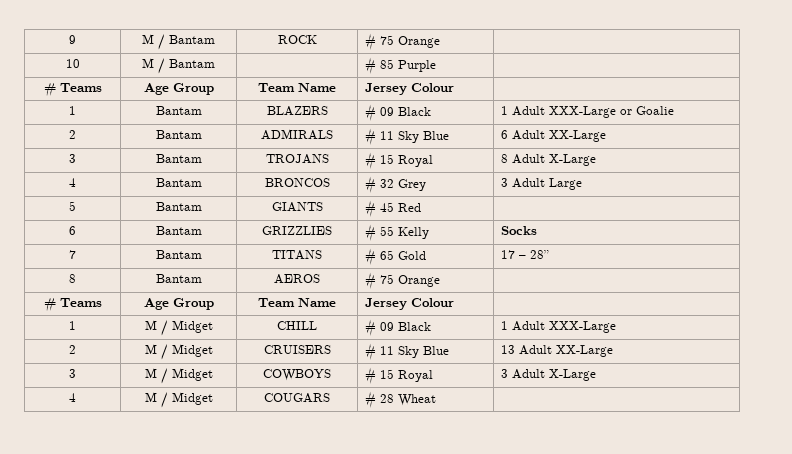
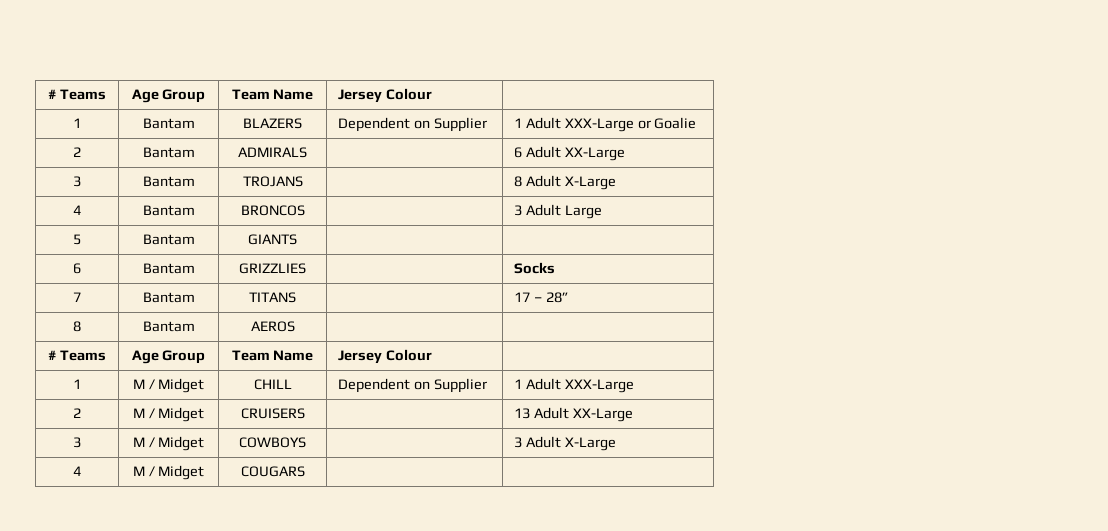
- 9 | M / Bantam | ROCK | # 75 Orange |
- 10 | M / Bantam | | # 85 Purple |
- 1 | Bantam | BLAZERS | # 09 Black | 1 Adult XXX-Large or Goalie
+ 1 | Bantam | BLAZERS | Dependent on Supplier | 1 Adult XXX-Large or Goalie
- 2 | Bantam | ADMIRALS | # 11 Sky Blue | 6 Adult XX-Large
+ 2 | Bantam | ADMIRALS | | 6 Adult XX-Large
- 3 | Bantam | TROJANS | # 15 Royal | 8 Adult X-Large
+ 3 | Bantam | TROJANS | | 8 Adult X-Large
- 4 | Bantam | BRONCOS | # 32 Grey | 3 Adult Large
+ 4 | Bantam | BRONCOS | | 3 Adult Large
- 5 | Bantam | GIANTS | # 45 Red |
+ 5 | Bantam | GIANTS | |
- 6 | Bantam | GRIZZLIES | # 55 Kelly | Socks
+ 6 | Bantam | GRIZZLIES | | Socks
- 7 | Bantam | TITANS | # 65 Gold | 17 – 28”
+ 7 | Bantam | TITANS | | 17 – 28”
- 8 | Bantam | AEROS | # 75 Orange |
+ 8 | Bantam | AEROS | |
- 1 | M / Midget | CHILL | # 09 Black | 1 Adult XXX-Large
+ 1 | M / Midget | CHILL | Dependent on Supplier | 1 Adult XXX-Large
- 2 | M / Midget | CRUISERS | # 11 Sky Blue | 13 Adult XX-Large
+ 2 | M / Midget | CRUISERS | | 13 Adult XX-Large
- 3 | M / Midget | COWBOYS | # 15 Royal | 3 Adult X-Large
+ 3 | M / Midget | COWBOYS | | 3 Adult X-Large
- 4 | M / Midget | COUGARS | # 28 Wheat |
+ 4 | M / Midget | COUGARS | |

